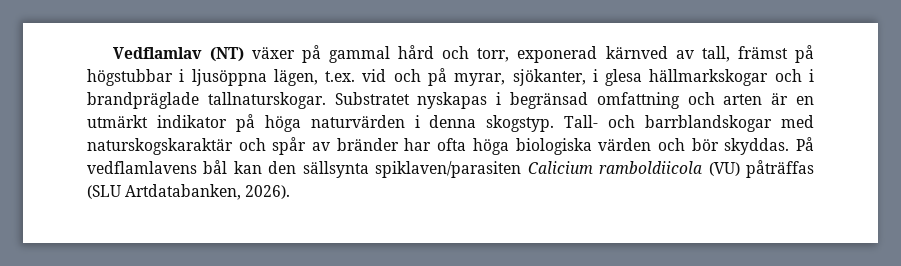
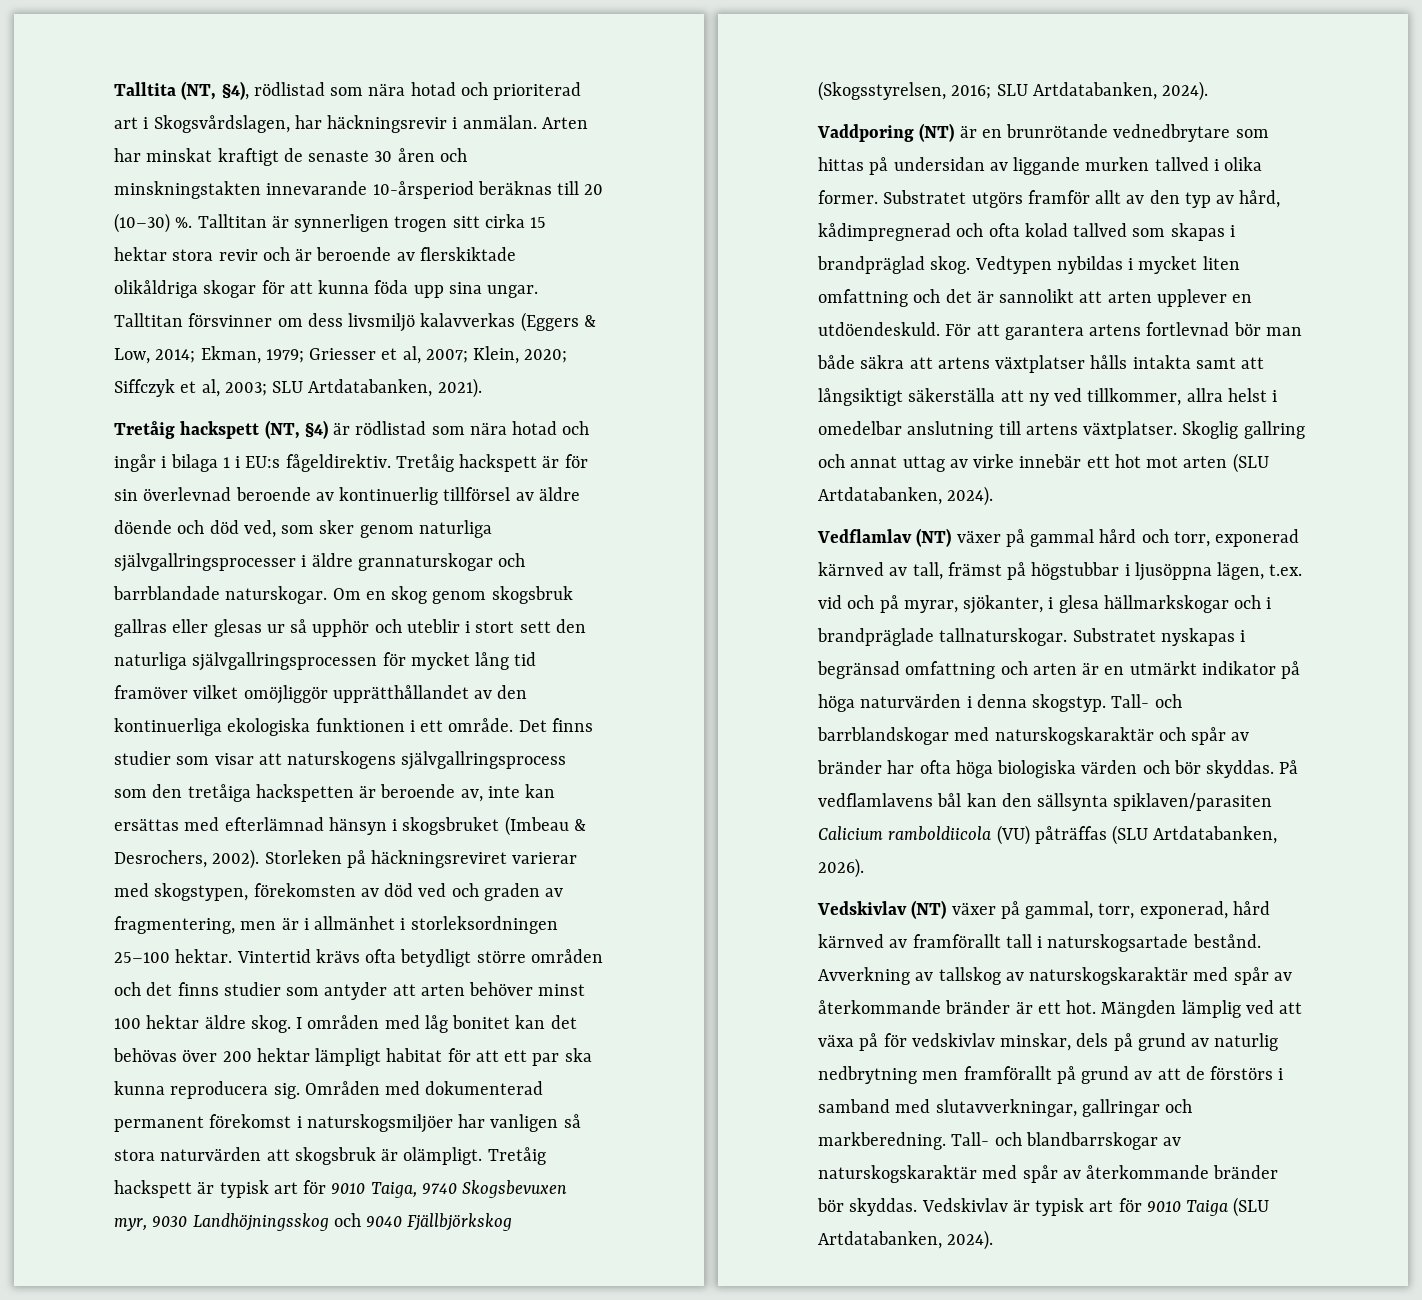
+ Talltita (NT, §4), rödlistad som nära hotad och prioriterad art i Skogsvårdslagen, har häckningsrevir i anmälan. Arten har minskat kraftigt de senaste 30 åren och minskningstakten innevarande 10-årsperiod beräknas till 20 (10–30) %. Talltitan är synnerligen trogen sitt cirka 15 hektar stora revir och är beroende av flerskiktade olikåldriga skogar för att kunna föda upp sina ungar. Talltitan försvinner om dess livsmiljö kalavverkas (Eggers & Low, 2014; Ekman, 1979; Griesser et al, 2007; Klein, 2020; Siffczyk et al, 2003; SLU Artdatabanken, 2021).
+ Tretåig hackspett (NT, §4) är rödlistad som nära hotad och ingår i bilaga 1 i EU:s fågeldirektiv. Tretåig hackspett är för sin överlevnad beroende av kontinuerlig tillförsel av äldre döende och död ved, som sker genom naturliga självgallringsprocesser i äldre grannaturskogar och barrblandade naturskogar. Om en skog genom skogsbruk gallras eller glesas ur så upphör och uteblir i stort sett den naturliga självgallringsprocessen för mycket lång tid framöver vilket omöjliggör upprätthållandet av den kontinuerliga ekologiska funktionen i ett område. Det finns studier som visar att naturskogens självgallringsprocess som den tretåiga hackspetten är beroende av, inte kan ersättas med efterlämnad hänsyn i skogsbruket (Imbeau & Desrochers, 2002). Storleken på häckningsreviret varierar med skogstypen, förekomsten av död ved och graden av fragmentering, men är i allmänhet i storleksordningen 25–100 hektar. Vintertid krävs ofta betydligt större områden och det finns studier som antyder att arten behöver minst 100 hektar äldre skog. I områden med låg bonitet kan det behövas över 200 hektar lämpligt habitat för att ett par ska kunna reproducera sig. Områden med dokumenterad permanent förekomst i naturskogsmiljöer har vanligen så stora naturvärden att skogsbruk är olämpligt. Tretåig hackspett är typisk art för 9010 Taiga, 9740 Skogsbevuxen myr, 9030 Landhöjningsskog och 9040 Fjällbjörkskog (Skogsstyrelsen, 2016; SLU Artdatabanken, 2024).
+ Vaddporing (NT) är en brunrötande vednedbrytare som hittas på undersidan av liggande murken tallved i olika former. Substratet utgörs framför allt av den typ av hård, kådimpregnerad och ofta kolad tallved som skapas i brandpräglad skog. Vedtypen nybildas i mycket liten omfattning och det är sannolikt att arten upplever en utdöendeskuld. För att garantera artens fortlevnad bör man både säkra att artens växtplatser hålls intakta samt att långsiktigt säkerställa att ny ved tillkommer, allra helst i omedelbar anslutning till artens växtplatser. Skoglig gallring och annat uttag av virke innebär ett hot mot arten (SLU Artdatabanken, 2024).
+ Vedskivlav (NT) växer på gammal, torr, exponerad, hård kärnved av framförallt tall i naturskogsartade bestånd. Avverkning av tallskog av naturskogskaraktär med spår av återkommande bränder är ett hot. Mängden lämplig ved att växa på för vedskivlav minskar, dels på grund av naturlig nedbrytning men framförallt på grund av att de förstörs i samband med slutavverkningar, gallringar och markberedning. Tall- och blandbarrskogar av naturskogskaraktär med spår av återkommande bränder bör skyddas. Vedskivlav är typisk art för 9010 Taiga (SLU Artdatabanken, 2024).

